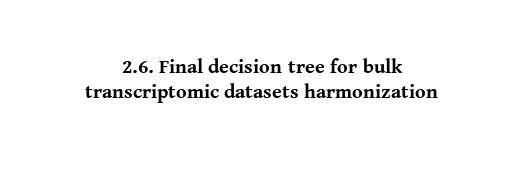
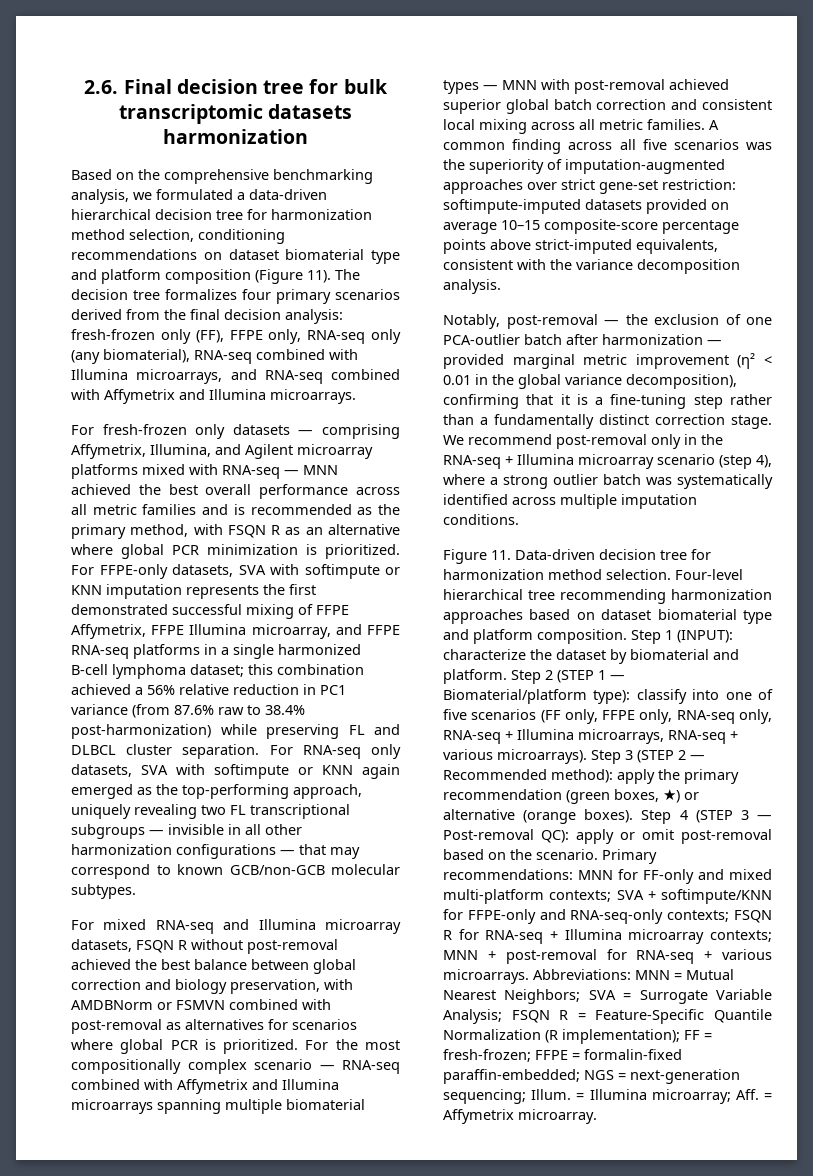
+ Based on the comprehensive benchmarking analysis, we formulated a data-driven hierarchical decision tree for harmonization method selection, conditioning recommendations on dataset biomaterial type and platform composition (Figure 11). The decision tree formalizes four primary scenarios derived from the final decision analysis: fresh-frozen only (FF), FFPE only, RNA-seq only (any biomaterial), RNA-seq combined with Illumina microarrays, and RNA-seq combined with Affymetrix and Illumina microarrays.
+ For fresh-frozen only datasets — comprising Affymetrix, Illumina, and Agilent microarray platforms mixed with RNA-seq — MNN achieved the best overall performance across all metric families and is recommended as the primary method, with FSQN R as an alternative where global PCR minimization is prioritized. For FFPE-only datasets, SVA with softimpute or KNN imputation represents the first demonstrated successful mixing of FFPE Affymetrix, FFPE Illumina microarray, and FFPE RNA-seq platforms in a single harmonized B-cell lymphoma dataset; this combination achieved a 56% relative reduction in PC1 variance (from 87.6% raw to 38.4% post-harmonization) while preserving FL and DLBCL cluster separation. For RNA-seq only datasets, SVA with softimpute or KNN again emerged as the top-performing approach, uniquely revealing two FL transcriptional subgroups — invisible in all other harmonization configurations — that may correspond to known GCB/non-GCB molecular subtypes.
+ For mixed RNA-seq and Illumina microarray datasets, FSQN R without post-removal achieved the best balance between global correction and biology preservation, with AMDBNorm or FSMVN combined with post-removal as alternatives for scenarios where global PCR is prioritized. For the most compositionally complex scenario — RNA-seq combined with Affymetrix and Illumina microarrays spanning multiple biomaterial types — MNN with post-removal achieved superior global batch correction and consistent local mixing across all metric families. A common finding across all five scenarios was the superiority of imputation-augmented approaches over strict gene-set restriction: softimpute-imputed datasets provided on average 10–15 composite-score percentage points above strict-imputed equivalents, consistent with the variance decomposition analysis.
+ Notably, post-removal — the exclusion of one PCA-outlier batch after harmonization — provided marginal metric improvement (η² < 0.01 in the global variance decomposition), confirming that it is a fine-tuning step rather than a fundamentally distinct correction stage. We recommend post-removal only in the RNA-seq + Illumina microarray scenario (step 4), where a strong outlier batch was systematically identified across multiple imputation conditions.
+ Figure 11. Data-driven decision tree for harmonization method selection. Four-level hierarchical tree recommending harmonization approaches based on dataset biomaterial type and platform composition. Step 1 (INPUT): characterize the dataset by biomaterial and platform. Step 2 (STEP 1 — Biomaterial/platform type): classify into one of five scenarios (FF only, FFPE only, RNA-seq only, RNA-seq + Illumina microarrays, RNA-seq + various microarrays). Step 3 (STEP 2 — Recommended method): apply the primary recommendation (green boxes, ★) or alternative (orange boxes). Step 4 (STEP 3 — Post-removal QC): apply or omit post-removal based on the scenario. Primary recommendations: MNN for FF-only and mixed multi-platform contexts; SVA + softimpute/KNN for FFPE-only and RNA-seq-only contexts; FSQN R for RNA-seq + Illumina microarray contexts; MNN + post-removal for RNA-seq + various microarrays. Abbreviations: MNN = Mutual Nearest Neighbors; SVA = Surrogate Variable Analysis; FSQN R = Feature-Specific Quantile Normalization (R implementation); FF = fresh-frozen; FFPE = formalin-fixed paraffin-embedded; NGS = next-generation sequencing; Illum. = Illumina microarray; Aff. = Affymetrix microarray.

